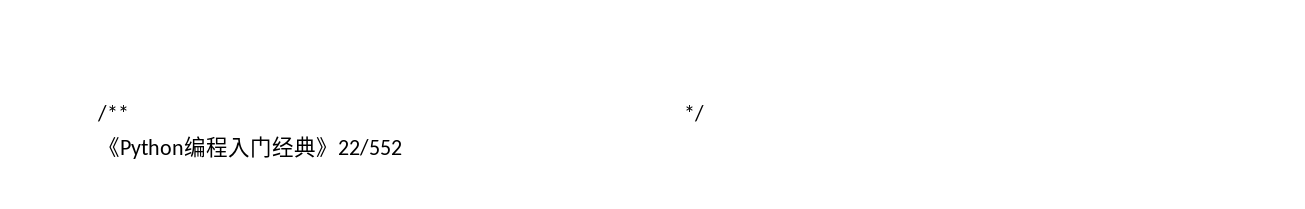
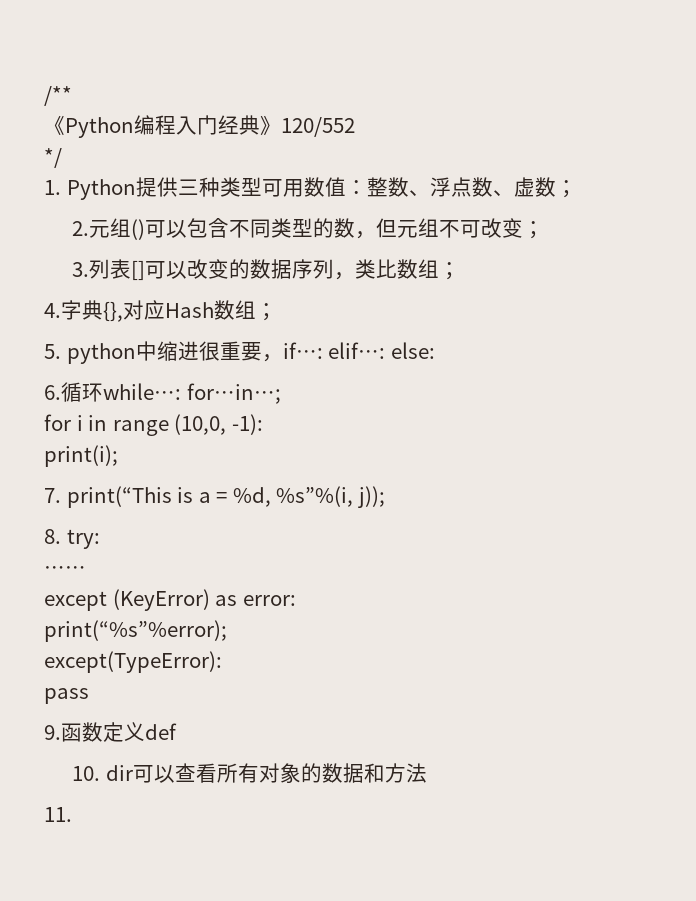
- 《Python编程入门经典》22/552
+ 《Python编程入门经典》120/552
+ 1. Python提供三种类型可用数值：整数、浮点数、虚数；
+ 2.元组()可以包含不同类型的数，但元组不可改变；
+ 3.列表[]可以改变的数据序列，类比数组；
+ 4.字典{},对应Hash数组；
+ 5. python中缩进很重要，if…: elif…: else:
+ 6.循环while…: for…in…;
+ for i in range (10,0, -1):
+ print(i);
+ 7. print(“This is a = %d, %s”%(i, j));
+ 8. try:
+ ……
+ except (KeyError) as error:
+ print(“%s”%error);
+ except(TypeError):
+ pass
+ 9.函数定义def
+ 10. dir可以查看所有对象的数据和方法
+ 11.

